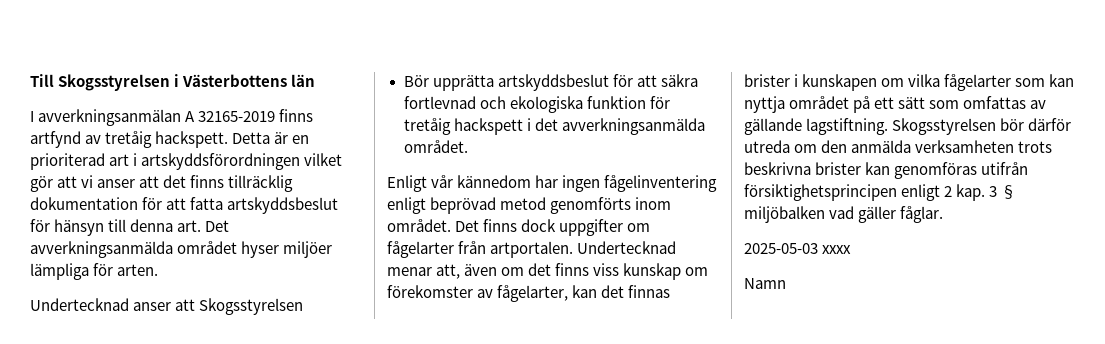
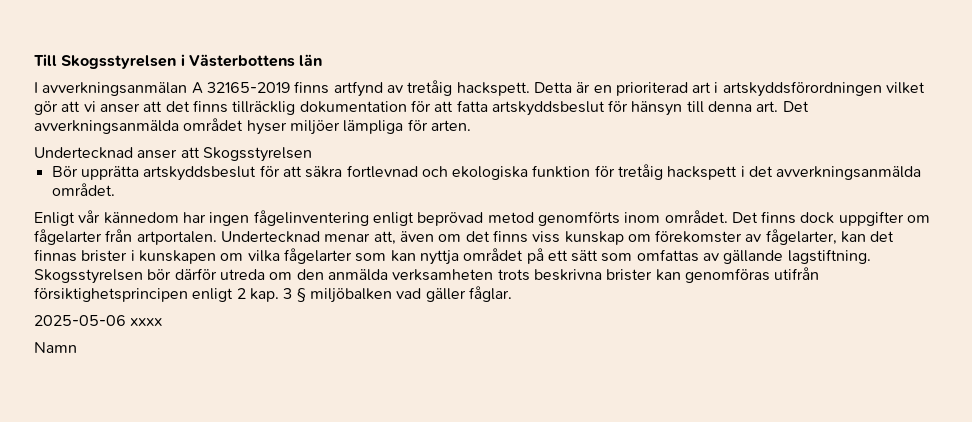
- 2025-05-03 xxxx
+ 2025-05-06 xxxx

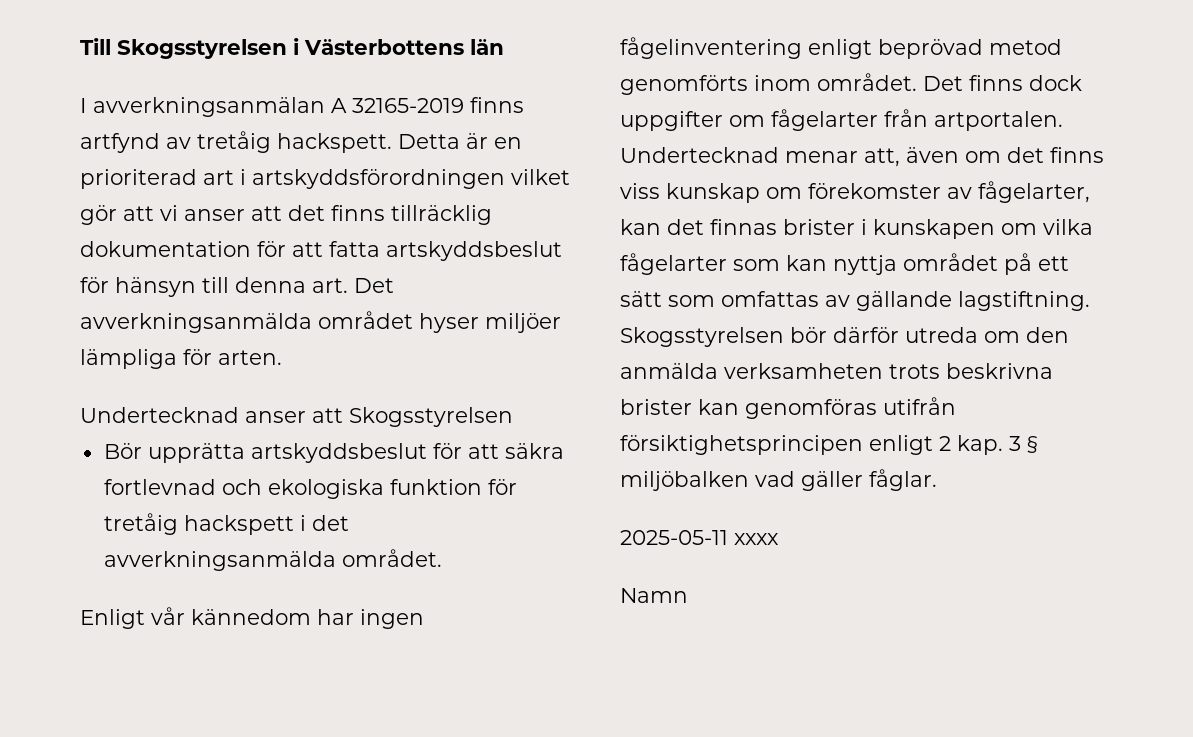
- 2025-05-06 xxxx
+ 2025-05-11 xxxx

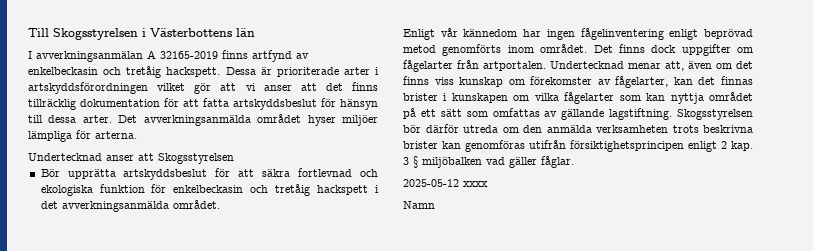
- I avverkningsanmälan A 32165-2019 finns artfynd av tretåig hackspett. Detta är en prioriterad art i artskyddsförordningen vilket gör att vi anser att det finns tillräcklig dokumentation för att fatta artskyddsbeslut för hänsyn till denna art. Det avverkningsanmälda området hyser miljöer lämpliga för arten.
+ I avverkningsanmälan A 32165-2019 finns artfynd av enkelbeckasin och tretåig hackspett. Dessa är prioriterade arter i artskyddsförordningen vilket gör att vi anser att det finns tillräcklig dokumentation för att fatta artskyddsbeslut för hänsyn till dessa arter. Det avverkningsanmälda området hyser miljöer lämpliga för arterna.
- Bör upprätta artskyddsbeslut för att säkra fortlevnad och ekologiska funktion för tretåig hackspett i det avverkningsanmälda området.
+ Bör upprätta artskyddsbeslut för att säkra fortlevnad och ekologiska funktion för enkelbeckasin och tretåig hackspett i det avverkningsanmälda området.
- 2025-05-11 xxxx
+ 2025-05-12 xxxx

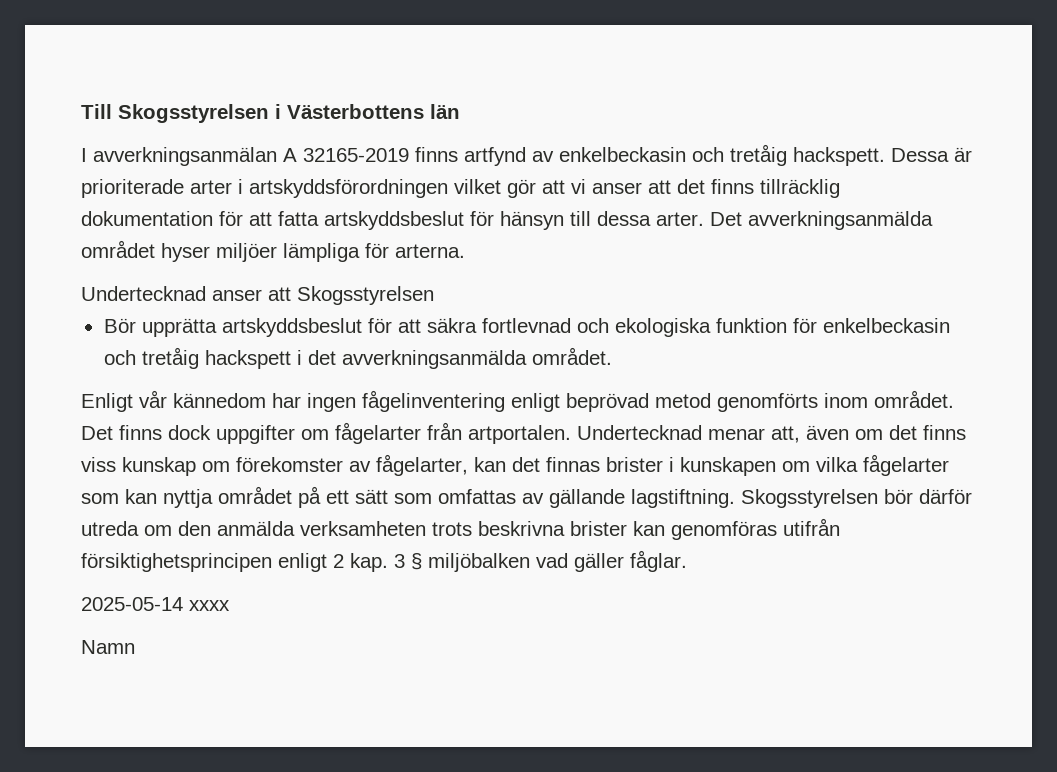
- 2025-05-12 xxxx
+ 2025-05-14 xxxx

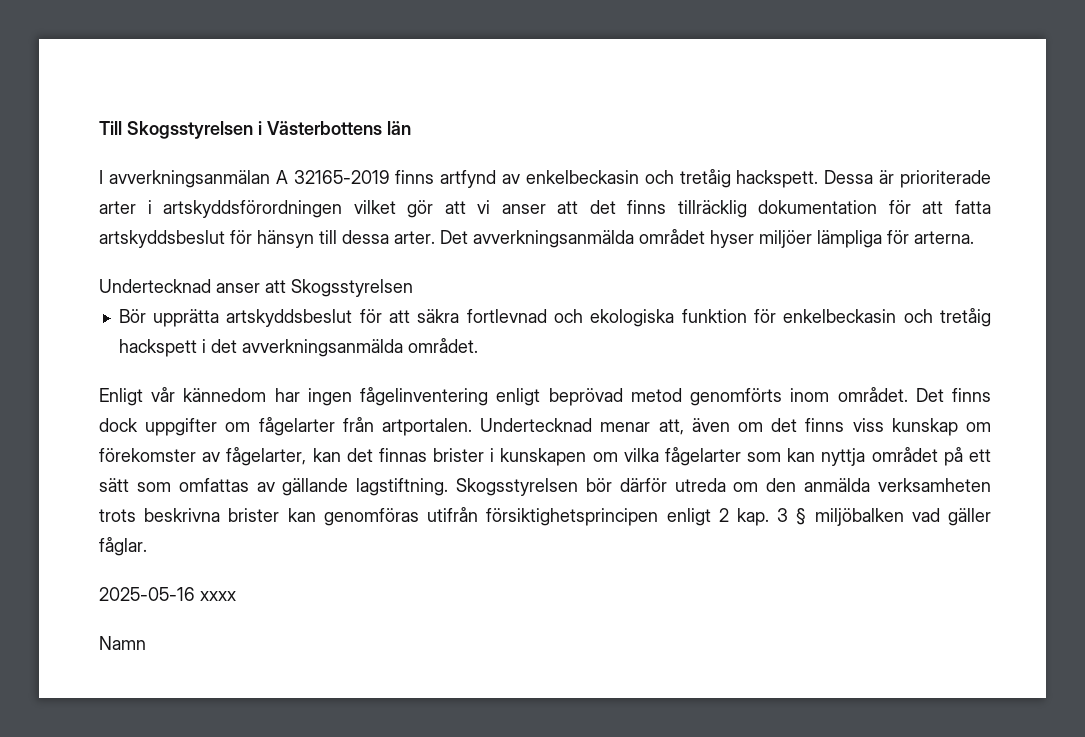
- 2025-05-14 xxxx
+ 2025-05-16 xxxx

